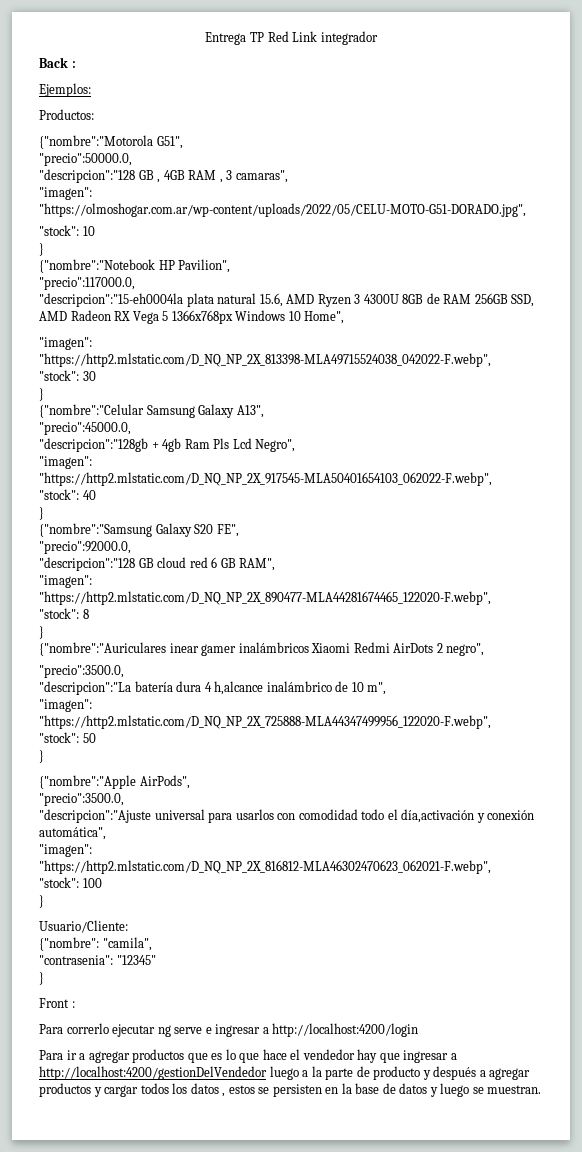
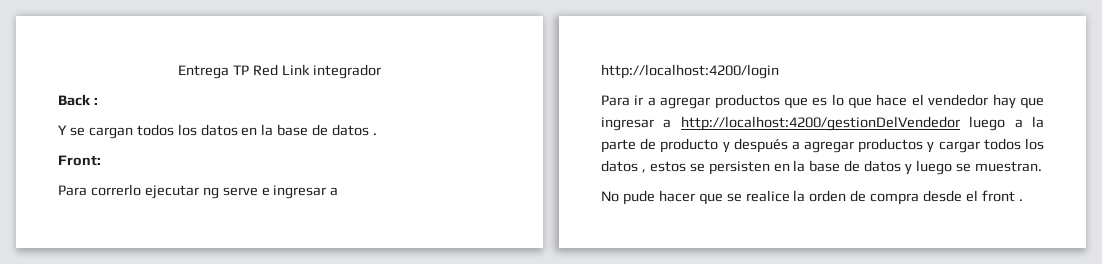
- Ejemplos:
- Productos:
- {"nombre":"Motorola G51",
- "precio":50000.0,
- "descripcion":"128 GB , 4GB RAM , 3 camaras",
- "imagen": "https://olmoshogar.com.ar/wp-content/uploads/2022/05/CELU-MOTO-G51-DORADO.jpg",
- "stock": 10
- }
- {"nombre":"Notebook HP Pavilion",
- "precio":117000.0,
- "descripcion":"15-eh0004la plata natural 15.6, AMD Ryzen 3 4300U 8GB de RAM 256GB SSD, AMD Radeon RX Vega 5 1366x768px Windows 10 Home",
- "imagen": "https://http2.mlstatic.com/D_NQ_NP_2X_813398-MLA49715524038_042022-F.webp",
- "stock": 30
- }
- {"nombre":"Celular Samsung Galaxy A13",
- "precio":45000.0,
- "descripcion":"128gb + 4gb Ram Pls Lcd Negro",
- "imagen": "https://http2.mlstatic.com/D_NQ_NP_2X_917545-MLA50401654103_062022-F.webp",
- "stock": 40
- }
- {"nombre":"Samsung Galaxy S20 FE",
- "precio":92000.0,
- "descripcion":"128 GB cloud red 6 GB RAM",
- "imagen": "https://http2.mlstatic.com/D_NQ_NP_2X_890477-MLA44281674465_122020-F.webp",
- "stock": 8
- }
- {"nombre":"Auriculares inear gamer inalámbricos Xiaomi Redmi AirDots 2 negro",
- "precio":3500.0,
- "descripcion":"La batería dura 4 h,alcance inalámbrico de 10 m",
- "imagen": "https://http2.mlstatic.com/D_NQ_NP_2X_725888-MLA44347499956_122020-F.webp",
- "stock": 50
- }
- {"nombre":"Apple AirPods",
- "precio":3500.0,
- "descripcion":"Ajuste universal para usarlos con comodidad todo el día,activación y conexión automática",
- "imagen": "https://http2.mlstatic.com/D_NQ_NP_2X_816812-MLA46302470623_062021-F.webp",
- "stock": 100
- }
- Usuario/Cliente:
- {"nombre": "camila",
- "contrasenia": "12345"
- }
- Front :
+ Y se cargan todos los datos en la base de datos .
+ Front:
+ No pude hacer que se realice la orden de compra desde el front .

